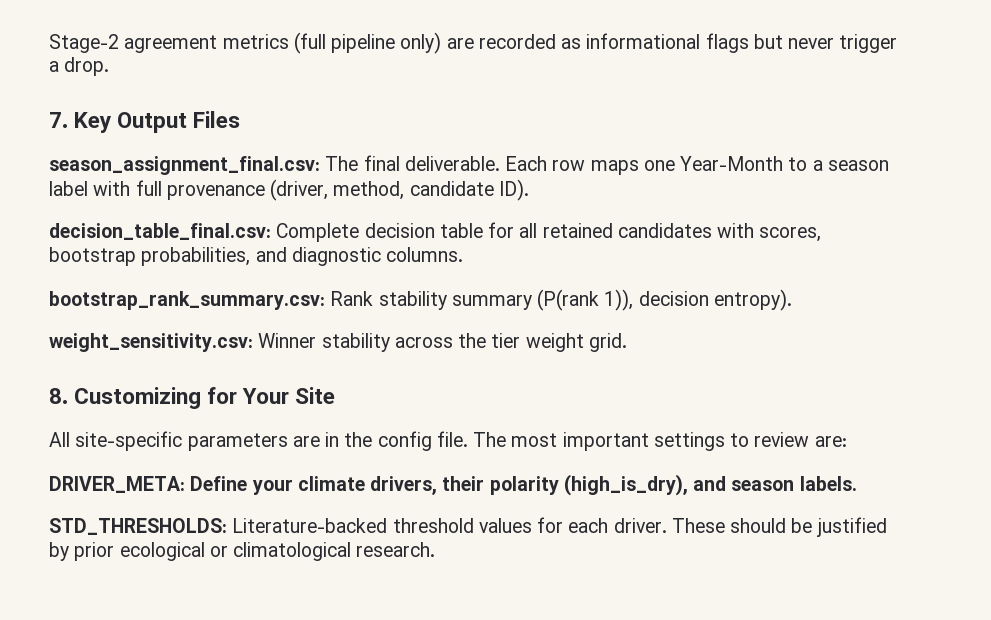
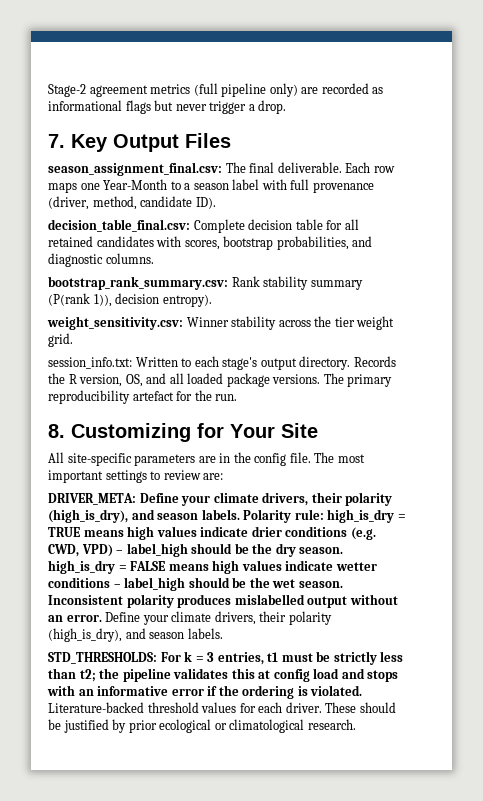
+ session_info.txt: Written to each stage's output directory. Records the R version, OS, and all loaded package versions. The primary reproducibility artefact for the run.
- DRIVER_META: Define your climate drivers, their polarity (high_is_dry), and season labels.
- STD_THRESHOLDS: Literature-backed threshold values for each driver.
+ DRIVER_META: Define your climate drivers, their polarity (high_is_dry), and season labels. Polarity rule: high_is_dry = TRUE means high values indicate drier conditions (e.g. CWD, VPD) – label_high should be the dry season. high_is_dry = FALSE means high values indicate wetter conditions – label_high should be the wet season. Inconsistent polarity produces mislabelled output without an error. Define your climate drivers, their polarity (high_is_dry), and season labels.
+ STD_THRESHOLDS: For k = 3 entries, t1 must be strictly less than t2; the pipeline validates this at config load and stops with an informative error if the ordering is violated. Literature-backed threshold values for each driver.

